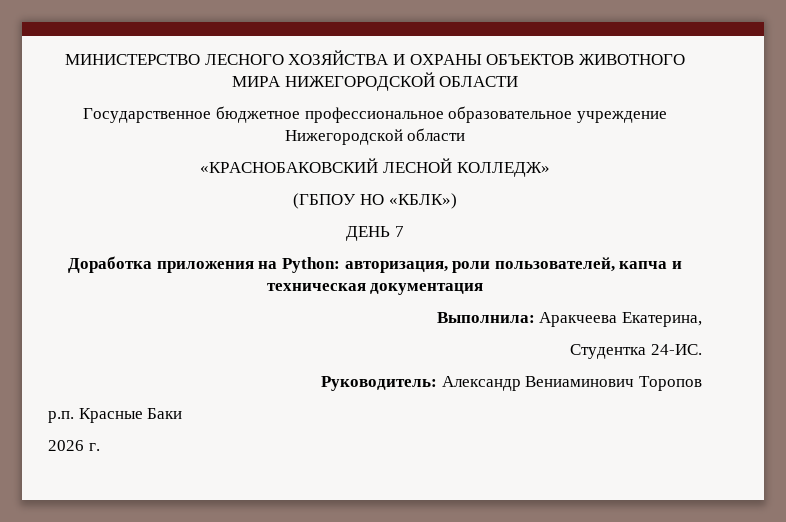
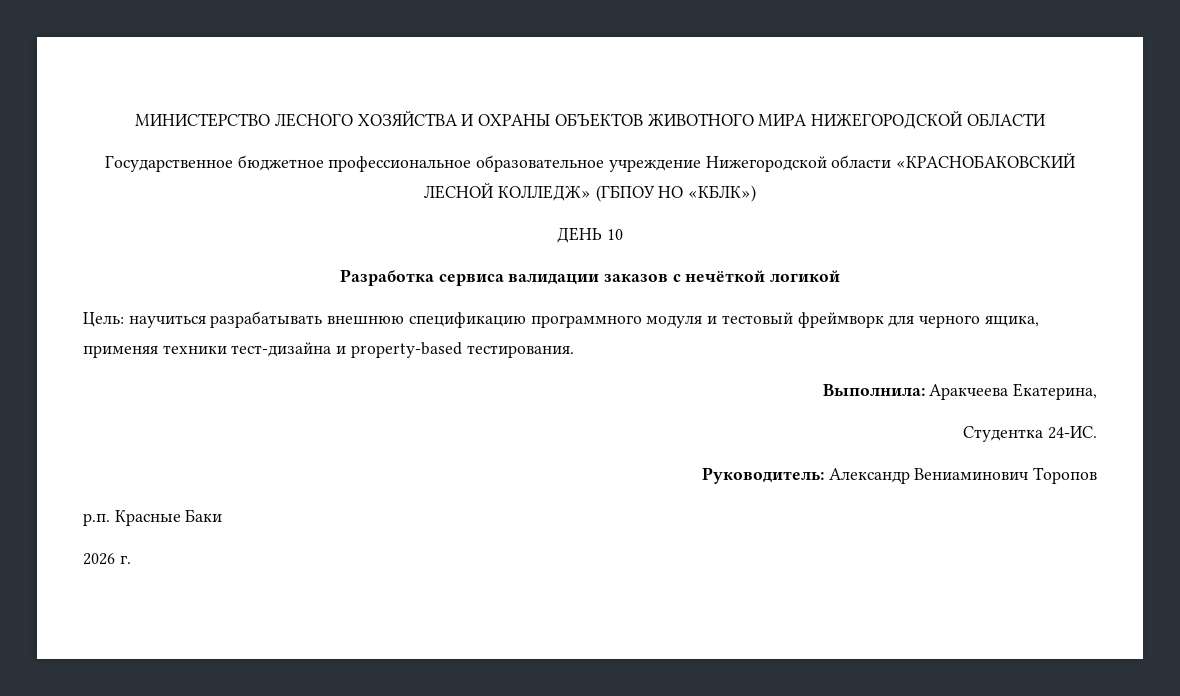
- Государственное бюджетное профессиональное образовательное учреждение Нижегородской области
- «КРАСНОБАКОВСКИЙ ЛЕСНОЙ КОЛЛЕДЖ»
- (ГБПОУ НО «КБЛК»)
+ Государственное бюджетное профессиональное образовательное учреждение Нижегородской области «КРАСНОБАКОВСКИЙ ЛЕСНОЙ КОЛЛЕДЖ» (ГБПОУ НО «КБЛК»)
- ДЕНЬ 7
- Доработка приложения на Python: авторизация, роли пользователей, капча и техническая документация
+ ДЕНЬ 10
+ Разработка сервиса валидации заказов с нечёткой логикой
+ Цель: научиться разрабатывать внешнюю спецификацию программного модуля и тестовый фреймворк для черного ящика, применяя техники тест-дизайна и property-based тестирования.

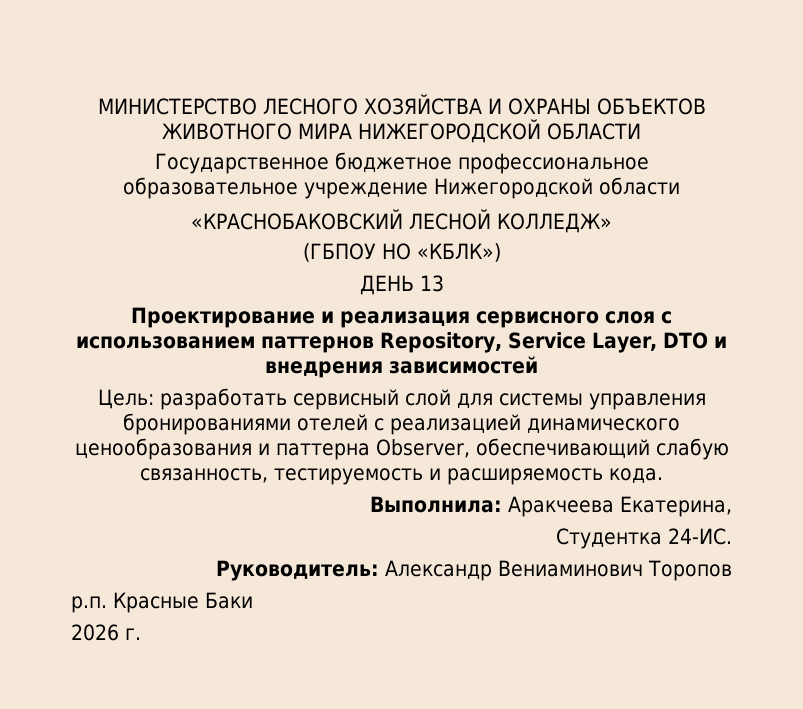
- Государственное бюджетное профессиональное образовательное учреждение Нижегородской области «КРАСНОБАКОВСКИЙ ЛЕСНОЙ КОЛЛЕДЖ» (ГБПОУ НО «КБЛК»)
+ Государственное бюджетное профессиональное образовательное учреждение Нижегородской области
+ «КРАСНОБАКОВСКИЙ ЛЕСНОЙ КОЛЛЕДЖ»
+ (ГБПОУ НО «КБЛК»)
- ДЕНЬ 10
- Разработка сервиса валидации заказов с нечёткой логикой
- Цель: научиться разрабатывать внешнюю спецификацию программного модуля и тестовый фреймворк для черного ящика, применяя техники тест-дизайна и property-based тестирования.
+ ДЕНЬ 13
+ Проектирование и реализация сервисного слоя с использованием паттернов Repository, Service Layer, DTO и внедрения зависимостей
+ Цель: разработать сервисный слой для системы управления бронированиями отелей с реализацией динамического ценообразования и паттерна Observer, обеспечивающий слабую связанность, тестируемость и расширяемость кода.

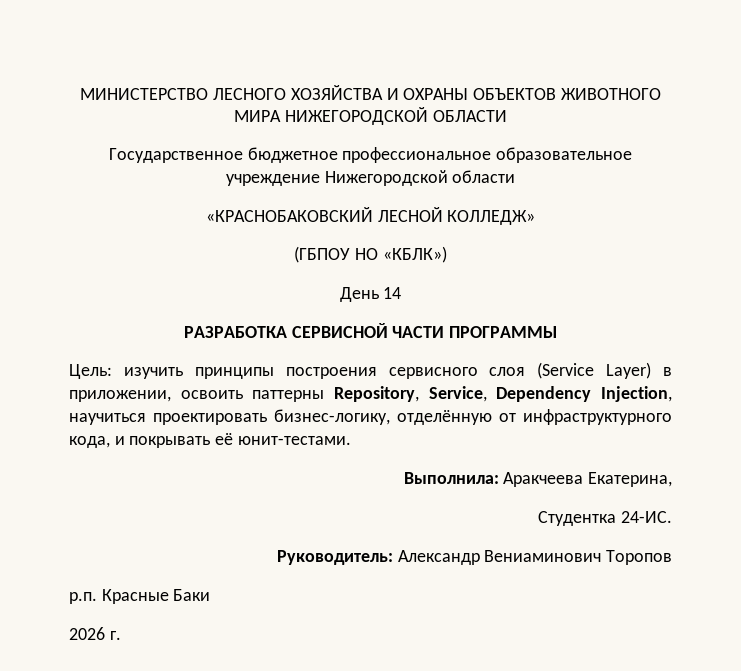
- ДЕНЬ 13
- Проектирование и реализация сервисного слоя с использованием паттернов Repository, Service Layer, DTO и внедрения зависимостей
- Цель: разработать сервисный слой для системы управления бронированиями отелей с реализацией динамического ценообразования и паттерна Observer, обеспечивающий слабую связанность, тестируемость и расширяемость кода.
+ День 14
+ РАЗРАБОТКА СЕРВИСНОЙ ЧАСТИ ПРОГРАММЫ
+ Цель: изучить принципы построения сервисного слоя (Service Layer) в приложении, освоить паттерны Repository, Service, Dependency Injection, научиться проектировать бизнес-логику, отделённую от инфраструктурного кода, и покрывать её юнит-тестами.

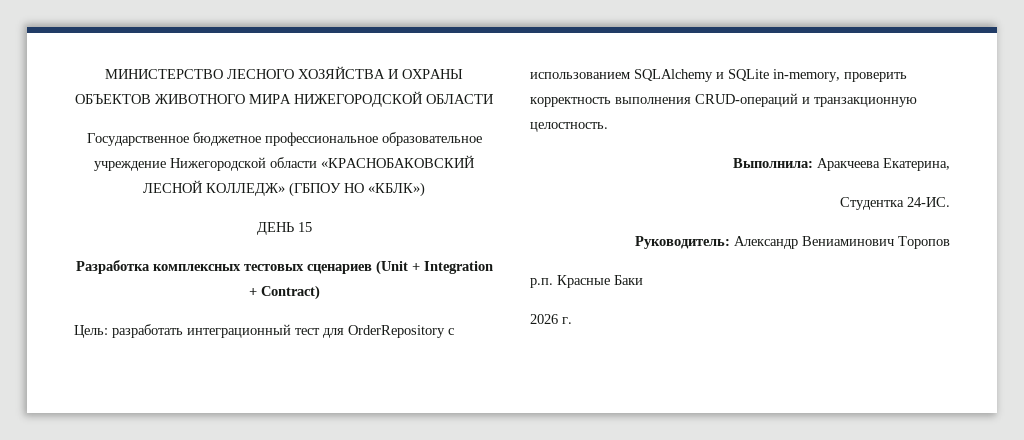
- Государственное бюджетное профессиональное образовательное учреждение Нижегородской области
- «КРАСНОБАКОВСКИЙ ЛЕСНОЙ КОЛЛЕДЖ»
- (ГБПОУ НО «КБЛК»)
+ Государственное бюджетное профессиональное образовательное учреждение Нижегородской области «КРАСНОБАКОВСКИЙ ЛЕСНОЙ КОЛЛЕДЖ» (ГБПОУ НО «КБЛК»)
- День 14
- РАЗРАБОТКА СЕРВИСНОЙ ЧАСТИ ПРОГРАММЫ
- Цель: изучить принципы построения сервисного слоя (Service Layer) в приложении, освоить паттерны Repository, Service, Dependency Injection, научиться проектировать бизнес-логику, отделённую от инфраструктурного кода, и покрывать её юнит-тестами.
+ ДЕНЬ 15
+ Разработка комплексных тестовых сценариев (Unit + Integration + Contract)
+ Цель: разработать интеграционный тест для OrderRepository с использованием SQLAlchemy и SQLite in-memory, проверить корректность выполнения CRUD-операций и транзакционную целостность.

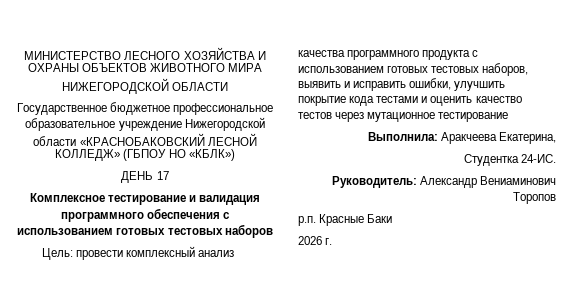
- ДЕНЬ 15
- Разработка комплексных тестовых сценариев (Unit + Integration + Contract)
- Цель: разработать интеграционный тест для OrderRepository с использованием SQLAlchemy и SQLite in-memory, проверить корректность выполнения CRUD-операций и транзакционную целостность.
+ ДЕНЬ 17
+ Комплексное тестирование и валидация программного обеспечения с использованием готовых тестовых наборов
+ Цель: провести комплексный анализ качества программного продукта с использованием готовых тестовых наборов, выявить и исправить ошибки, улучшить покрытие кода тестами и оценить качество тестов через мутационное тестирование

